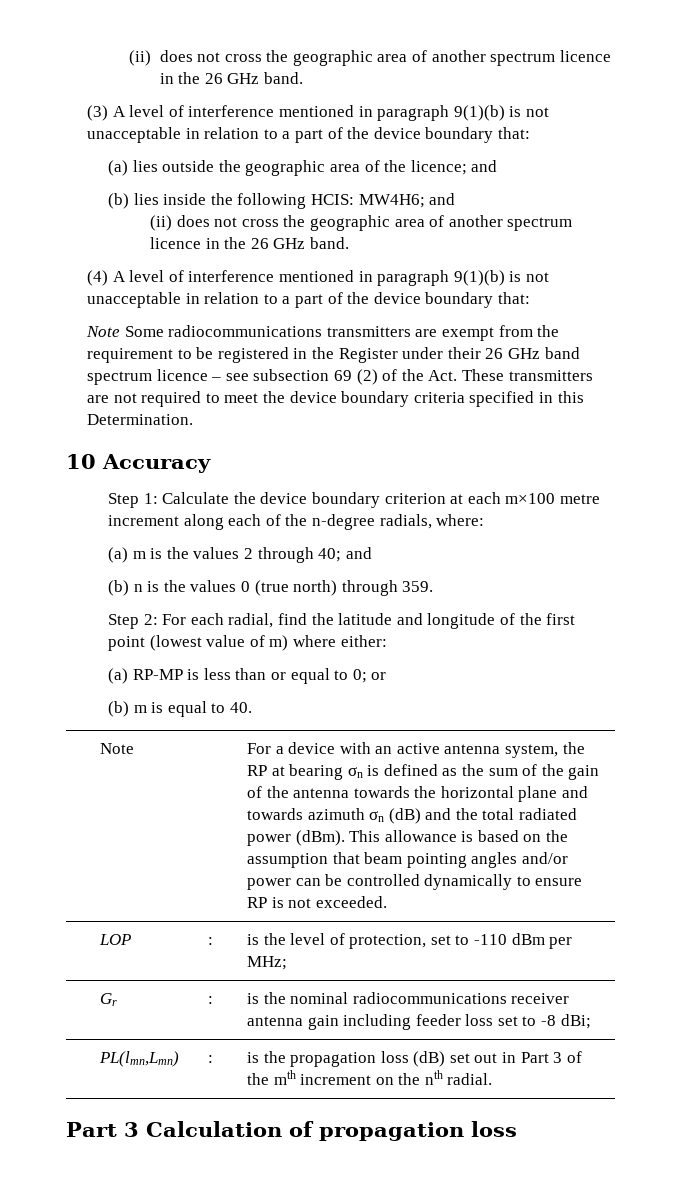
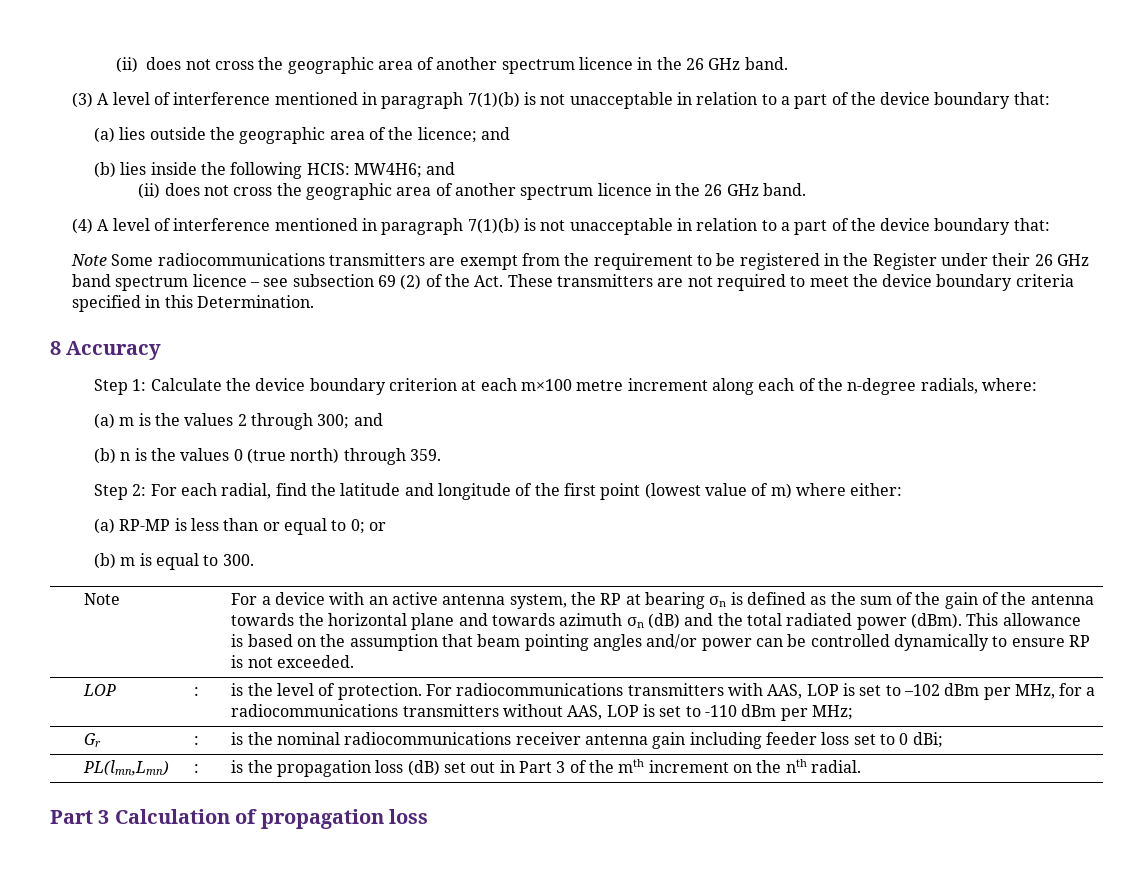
- (3) A level of interference mentioned in paragraph 9(1)(b) is not unacceptable in relation to a part of the device boundary that:
+ (3) A level of interference mentioned in paragraph 7(1)(b) is not unacceptable in relation to a part of the device boundary that:
- (4) A level of interference mentioned in paragraph 9(1)(b) is not unacceptable in relation to a part of the device boundary that:
+ (4) A level of interference mentioned in paragraph 7(1)(b) is not unacceptable in relation to a part of the device boundary that:
- 10 Accuracy
+ 8 Accuracy
- (a) m is the values 2 through 40; and
+ (a) m is the values 2 through 300; and
- (b) m is equal to 40.
+ (b) m is equal to 300.
- LOP | : | is the level of protection, set to -110 dBm per MHz;
+ LOP | : | is the level of protection. For radiocommunications transmitters with AAS, LOP is set to –102 dBm per MHz, for a radiocommunications transmitters without AAS, LOP is set to -110 dBm per MHz;
- Gr | : | is the nominal radiocommunications receiver antenna gain including feeder loss set to -8 dBi;
+ Gr | : | is the nominal radiocommunications receiver antenna gain including feeder loss set to 0 dBi;

